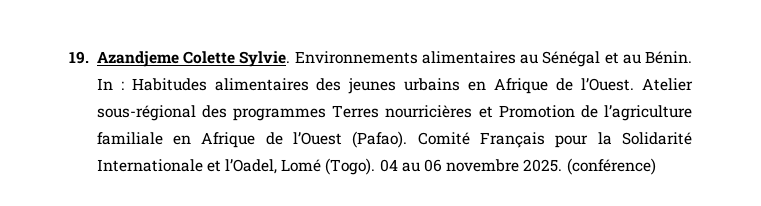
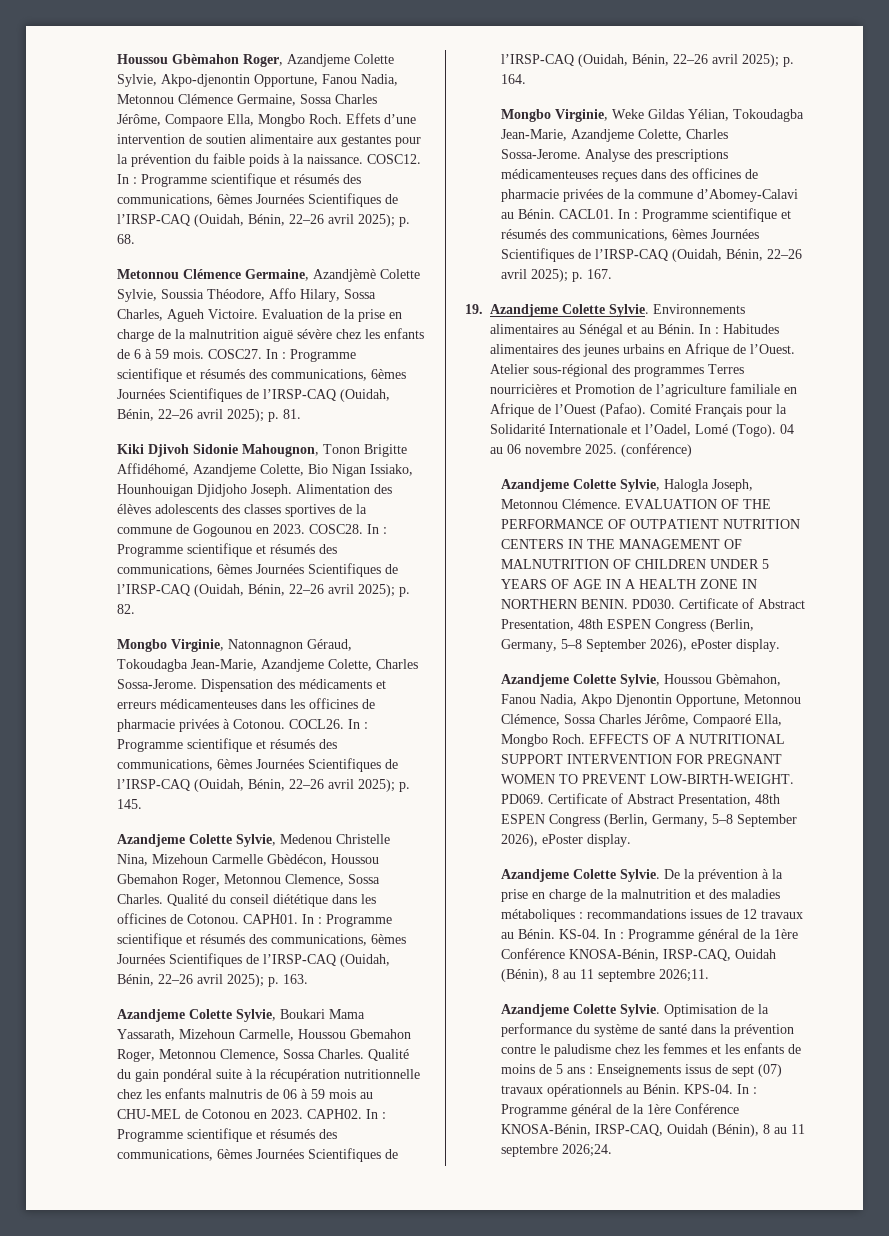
+ Houssou Gbèmahon Roger, Azandjeme Colette Sylvie, Akpo-djenontin Opportune, Fanou Nadia, Metonnou Clémence Germaine, Sossa Charles Jérôme, Compaore Ella, Mongbo Roch. Effets d’une intervention de soutien alimentaire aux gestantes pour la prévention du faible poids à la naissance. COSC12. In : Programme scientifique et résumés des communications, 6èmes Journées Scientifiques de l’IRSP-CAQ (Ouidah, Bénin, 22–26 avril 2025); p. 68.
+ Metonnou Clémence Germaine, Azandjèmè Colette Sylvie, Soussia Théodore, Affo Hilary, Sossa Charles, Agueh Victoire. Evaluation de la prise en charge de la malnutrition aiguë sévère chez les enfants de 6 à 59 mois. COSC27. In : Programme scientifique et résumés des communications, 6èmes Journées Scientifiques de l’IRSP-CAQ (Ouidah, Bénin, 22–26 avril 2025); p. 81.
+ Kiki Djivoh Sidonie Mahougnon, Tonon Brigitte Affidéhomé, Azandjeme Colette, Bio Nigan Issiako, Hounhouigan Djidjoho Joseph. Alimentation des élèves adolescents des classes sportives de la commune de Gogounou en 2023. COSC28. In : Programme scientifique et résumés des communications, 6èmes Journées Scientifiques de l’IRSP-CAQ (Ouidah, Bénin, 22–26 avril 2025); p. 82.
+ Mongbo Virginie, Natonnagnon Géraud, Tokoudagba Jean-Marie, Azandjeme Colette, Charles Sossa-Jerome. Dispensation des médicaments et erreurs médicamenteuses dans les officines de pharmacie privées à Cotonou. COCL26. In : Programme scientifique et résumés des communications, 6èmes Journées Scientifiques de l’IRSP-CAQ (Ouidah, Bénin, 22–26 avril 2025); p. 145.
+ Azandjeme Colette Sylvie, Medenou Christelle Nina, Mizehoun Carmelle Gbèdécon, Houssou Gbemahon Roger, Metonnou Clemence, Sossa Charles. Qualité du conseil diététique dans les officines de Cotonou. CAPH01. In : Programme scientifique et résumés des communications, 6èmes Journées Scientifiques de l’IRSP-CAQ (Ouidah, Bénin, 22–26 avril 2025); p. 163.
+ Azandjeme Colette Sylvie, Boukari Mama Yassarath, Mizehoun Carmelle, Houssou Gbemahon Roger, Metonnou Clemence, Sossa Charles. Qualité du gain pondéral suite à la récupération nutritionnelle chez les enfants malnutris de 06 à 59 mois au CHU-MEL de Cotonou en 2023. CAPH02. In : Programme scientifique et résumés des communications, 6èmes Journées Scientifiques de l’IRSP-CAQ (Ouidah, Bénin, 22–26 avril 2025); p. 164.
+ Mongbo Virginie, Weke Gildas Yélian, Tokoudagba Jean-Marie, Azandjeme Colette, Charles Sossa-Jerome. Analyse des prescriptions médicamenteuses reçues dans des officines de pharmacie privées de la commune d’Abomey-Calavi au Bénin. CACL01. In : Programme scientifique et résumés des communications, 6èmes Journées Scientifiques de l’IRSP-CAQ (Ouidah, Bénin, 22–26 avril 2025); p. 167.
+ Azandjeme Colette Sylvie, Halogla Joseph, Metonnou Clémence. EVALUATION OF THE PERFORMANCE OF OUTPATIENT NUTRITION CENTERS IN THE MANAGEMENT OF MALNUTRITION OF CHILDREN UNDER 5 YEARS OF AGE IN A HEALTH ZONE IN NORTHERN BENIN. PD030. Certificate of Abstract Presentation, 48th ESPEN Congress (Berlin, Germany, 5–8 September 2026), ePoster display.
+ Azandjeme Colette Sylvie, Houssou Gbèmahon, Fanou Nadia, Akpo Djenontin Opportune, Metonnou Clémence, Sossa Charles Jérôme, Compaoré Ella, Mongbo Roch. EFFECTS OF A NUTRITIONAL SUPPORT INTERVENTION FOR PREGNANT WOMEN TO PREVENT LOW-BIRTH-WEIGHT. PD069. Certificate of Abstract Presentation, 48th ESPEN Congress (Berlin, Germany, 5–8 September 2026), ePoster display.
+ Azandjeme Colette Sylvie. De la prévention à la prise en charge de la malnutrition et des maladies métaboliques : recommandations issues de 12 travaux au Bénin. KS-04. In : Programme général de la 1ère Conférence KNOSA-Bénin, IRSP-CAQ, Ouidah (Bénin), 8 au 11 septembre 2026;11.
+ Azandjeme Colette Sylvie. Optimisation de la performance du système de santé dans la prévention contre le paludisme chez les femmes et les enfants de moins de 5 ans : Enseignements issus de sept (07) travaux opérationnels au Bénin. KPS-04. In : Programme général de la 1ère Conférence KNOSA-Bénin, IRSP-CAQ, Ouidah (Bénin), 8 au 11 septembre 2026;24.

